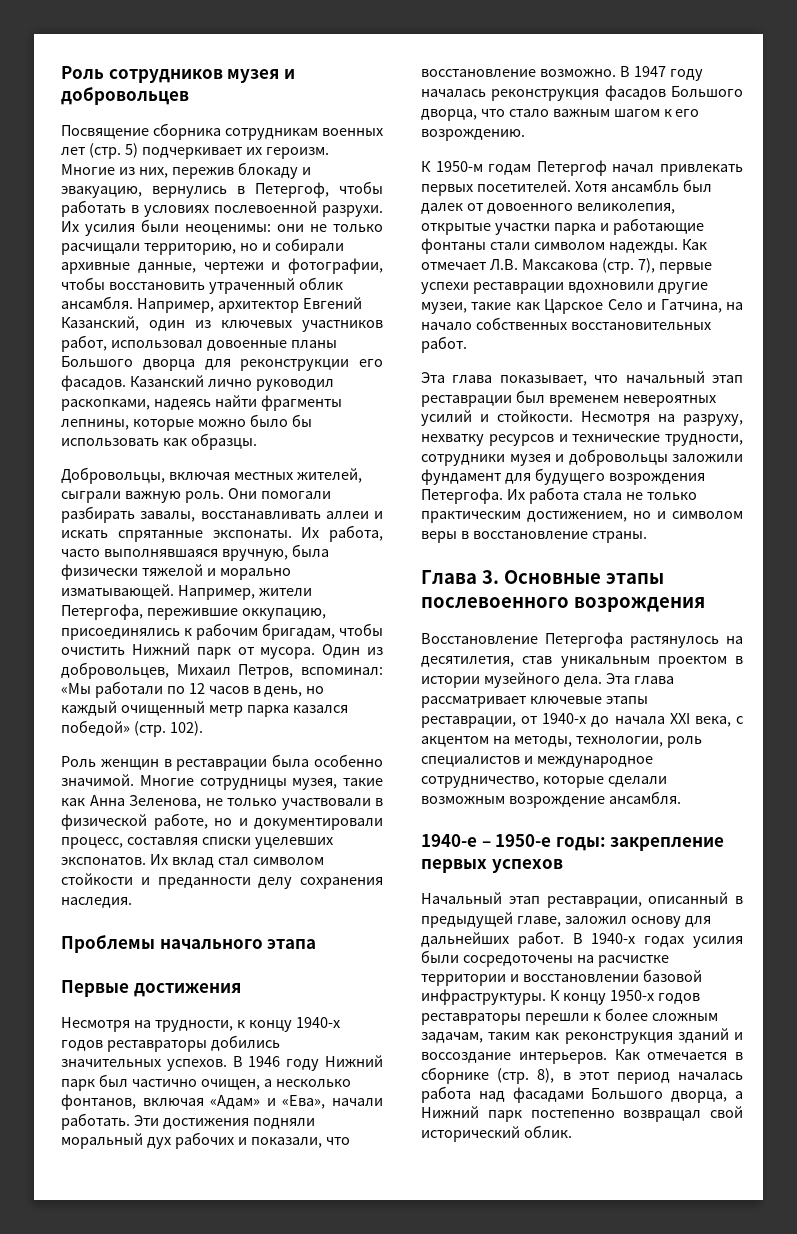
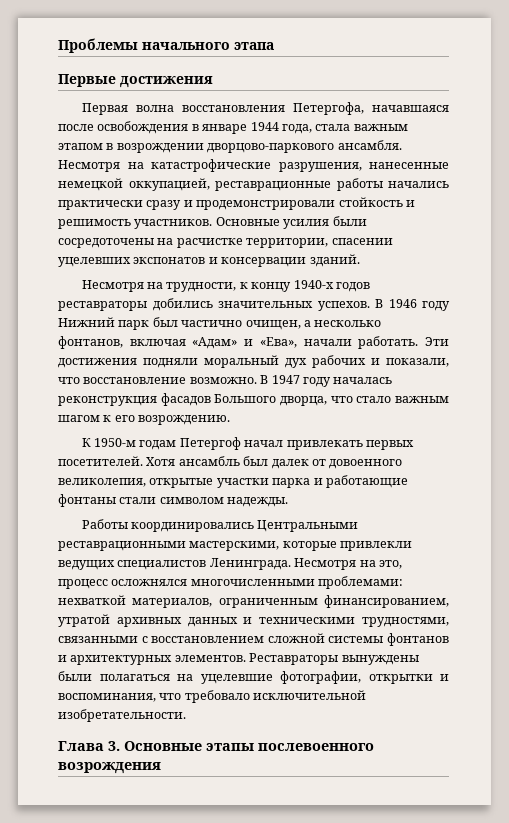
- Роль сотрудников музея и добровольцев
- Посвящение сборника сотрудникам военных лет (стр. 5) подчеркивает их героизм. Многие из них, пережив блокаду и эвакуацию, вернулись в Петергоф, чтобы работать в условиях послевоенной разрухи. Их усилия были неоценимы: они не только расчищали территорию, но и собирали архивные данные, чертежи и фотографии, чтобы восстановить утраченный облик ансамбля. Например, архитектор Евгений Казанский, один из ключевых участников работ, использовал довоенные планы Большого дворца для реконструкции его фасадов. Казанский лично руководил раскопками, надеясь найти фрагменты лепнины, которые можно было бы использовать как образцы.
- Добровольцы, включая местных жителей, сыграли важную роль. Они помогали разбирать завалы, восстанавливать аллеи и искать спрятанные экспонаты. Их работа, часто выполнявшаяся вручную, была физически тяжелой и морально изматывающей. Например, жители Петергофа, пережившие оккупацию, присоединялись к рабочим бригадам, чтобы очистить Нижний парк от мусора. Один из добровольцев, Михаил Петров, вспоминал: «Мы работали по 12 часов в день, но каждый очищенный метр парка казался победой» (стр. 102).
- Роль женщин в реставрации была особенно значимой. Многие сотрудницы музея, такие как Анна Зеленова, не только участвовали в физической работе, но и документировали процесс, составляя списки уцелевших экспонатов. Их вклад стал символом стойкости и преданности делу сохранения наследия.
+ Первая волна восстановления Петергофа, начавшаяся после освобождения в январе 1944 года, стала важным этапом в возрождении дворцово-паркового ансамбля. Несмотря на катастрофические разрушения, нанесенные немецкой оккупацией, реставрационные работы начались практически сразу и продемонстрировали стойкость и решимость участников. Основные усилия были сосредоточены на расчистке территории, спасении уцелевших экспонатов и консервации зданий.
- Хотя ансамбль был далек от довоенного великолепия, открытые участки парка и работающие фонтаны стали символом надежды. Как отмечает Л.В. Максакова (стр. 7), первые успехи реставрации вдохновили другие музеи, такие как Царское Село и Гатчина, на начало собственных восстановительных работ.
- Эта глава показывает, что начальный этап реставрации был временем невероятных усилий и стойкости. Несмотря на разруху, нехватку ресурсов и технические трудности, сотрудники музея и добровольцы заложили фундамент для будущего возрождения Петергофа. Их работа стала не только практическим достижением, но и символом веры в восстановление страны.
+ Хотя ансамбль был далек от довоенного великолепия, открытые участки парка и работающие фонтаны стали символом надежды.
+ Работы координировались Центральными реставрационными мастерскими, которые привлекли ведущих специалистов Ленинграда. Несмотря на это, процесс осложнялся многочисленными проблемами: нехваткой материалов, ограниченным финансированием, утратой архивных данных и техническими трудностями, связанными с восстановлением сложной системы фонтанов и архитектурных элементов. Реставраторы вынуждены были полагаться на уцелевшие фотографии, открытки и воспоминания, что требовало исключительной изобретательности.
- Восстановление Петергофа растянулось на десятилетия, став уникальным проектом в истории музейного дела. Эта глава рассматривает ключевые этапы реставрации, от 1940-х до начала XXI века, с акцентом на методы, технологии, роль специалистов и международное сотрудничество, которые сделали возможным возрождение ансамбля.
- 1940-е – 1950-е годы: закрепление первых успехов
- Начальный этап реставрации, описанный в предыдущей главе, заложил основу для дальнейших работ. В 1940-х годах усилия были сосредоточены на расчистке территории и восстановлении базовой инфраструктуры. К концу 1950-х годов реставраторы перешли к более сложным задачам, таким как реконструкция зданий и воссоздание интерьеров. Как отмечается в сборнике (стр. 8), в этот период началась работа над фасадами Большого дворца, а Нижний парк постепенно возвращал свой исторический облик.

